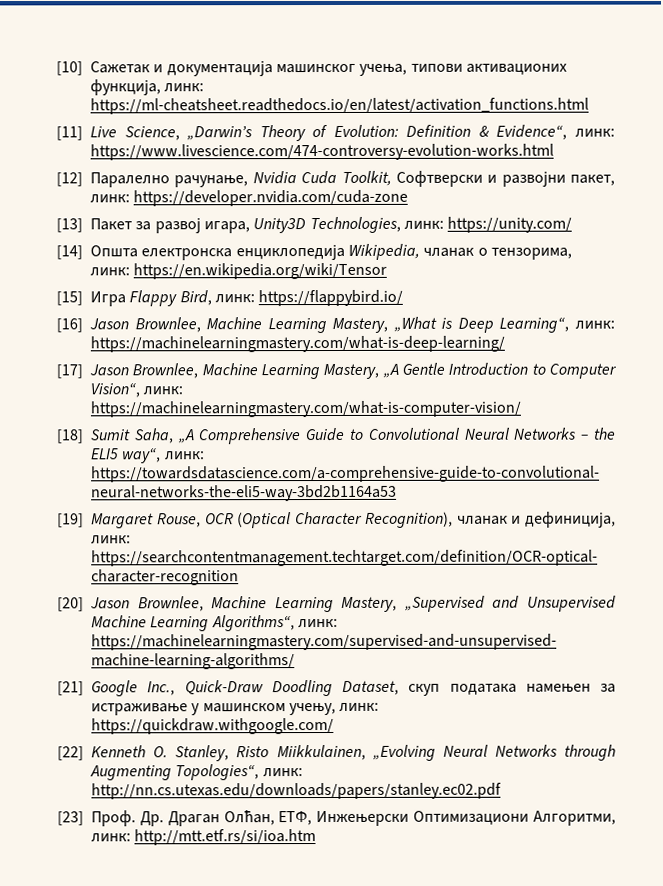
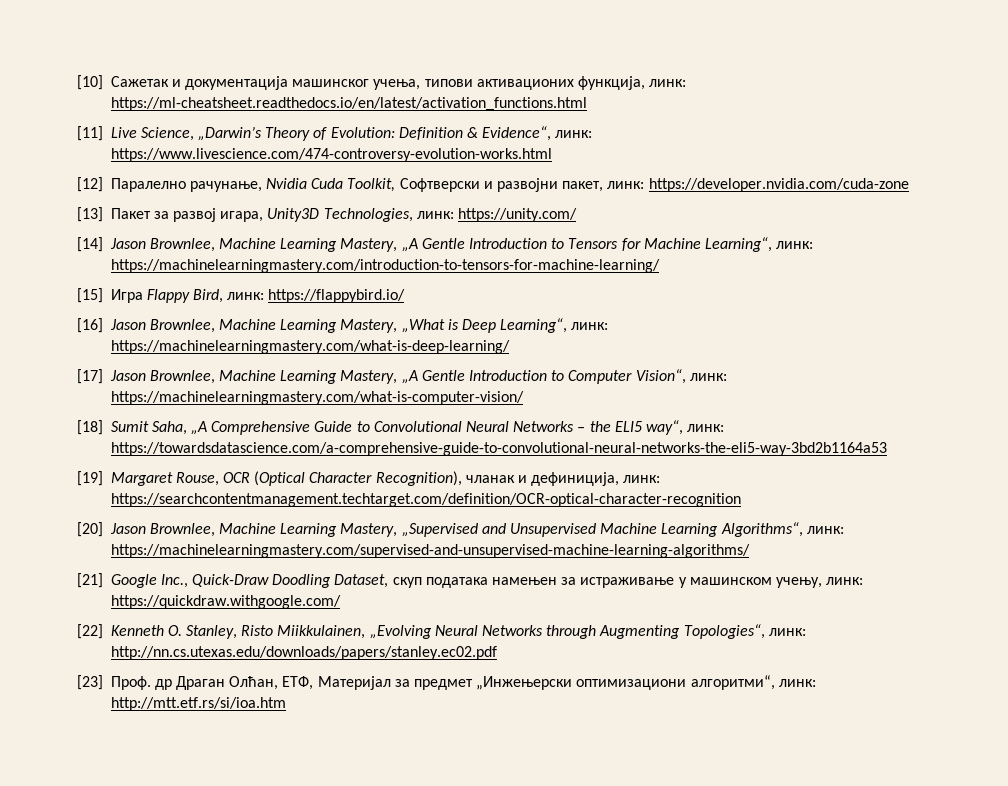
- [14] Општа електронска енциклопедија Wikipedia, чланак о тензорима, линк: https://en.wikipedia.org/wiki/Tensor
+ [14] Jason Brownlee, Machine Learning Mastery, „A Gentle Introduction to Tensors for Machine Learning“, линк: https://machinelearningmastery.com/introduction-to-tensors-for-machine-learning/
- [23] Проф. Др. Драган Олћан, ЕТФ, Инжењерски Оптимизациони Алгоритми, линк: http://mtt.etf.rs/si/ioa.htm
+ [23] Проф. др Драган Олћан, ЕТФ, Материјал за предмет „Инжењерски оптимизациони алгоритми“, линк: http://mtt.etf.rs/si/ioa.htm

